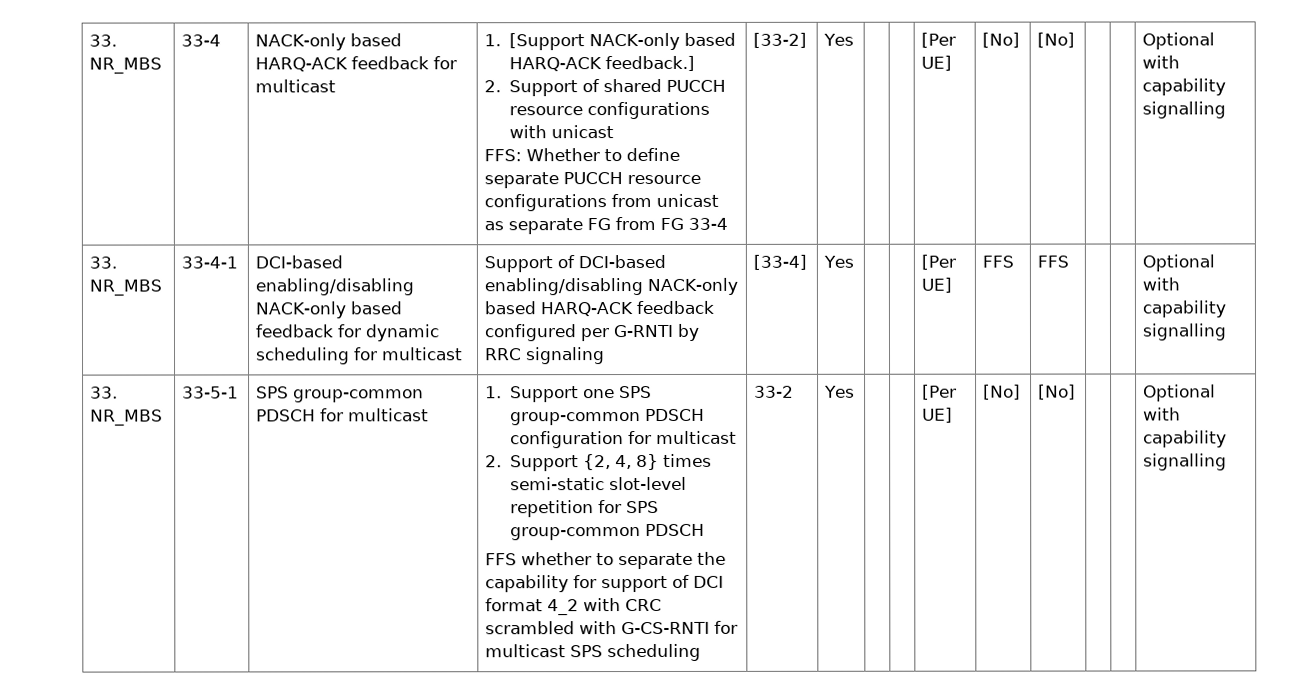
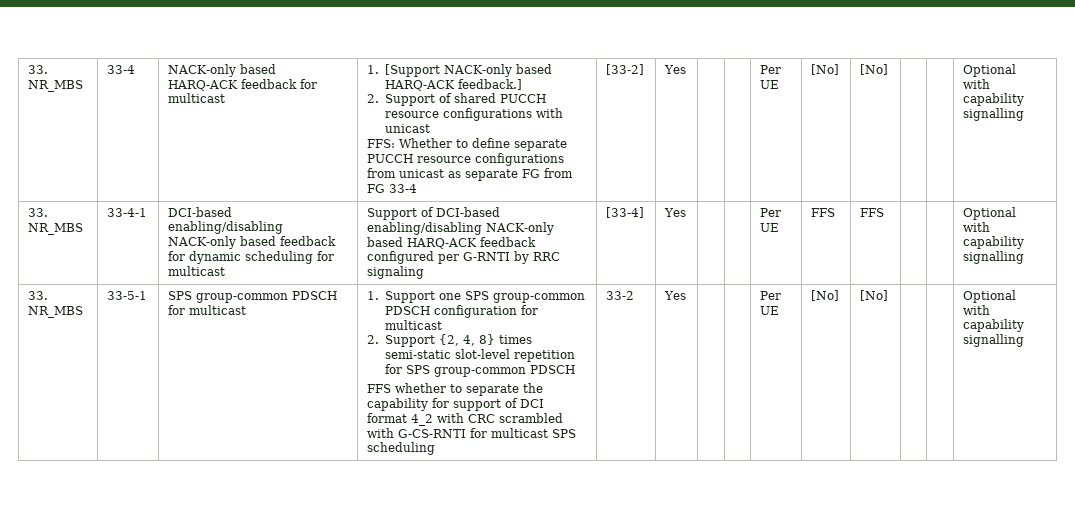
- [33-2] | Yes | | | [Per UE]
+ [33-2] | Yes | | | Per UE
- 33. NR_MBS | 33-4-1 | DCI-based enabling/disabling NACK-only based feedback for dynamic scheduling for multicast | Support of DCI-based enabling/disabling NACK-only based HARQ-ACK feedback configured per G-RNTI by RRC signaling | [33-4] | Yes | | | [Per UE] | FFS | FFS | | | Optional with capability signalling
+ 33. NR_MBS | 33-4-1 | DCI-based enabling/disabling NACK-only based feedback for dynamic scheduling for multicast | Support of DCI-based enabling/disabling NACK-only based HARQ-ACK feedback configured per G-RNTI by RRC signaling | [33-4] | Yes | | | Per UE | FFS | FFS | | | Optional with capability signalling
- 33-2 | Yes | | | [Per UE]
+ 33-2 | Yes | | | Per UE

